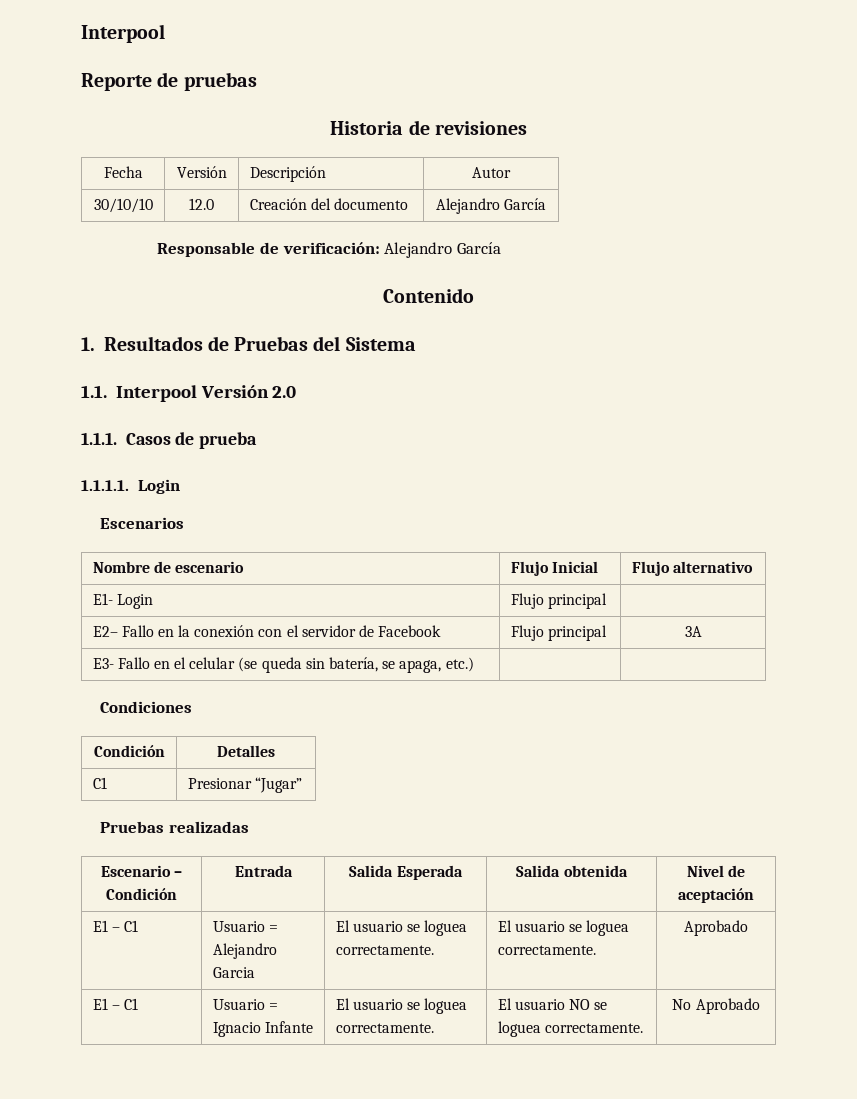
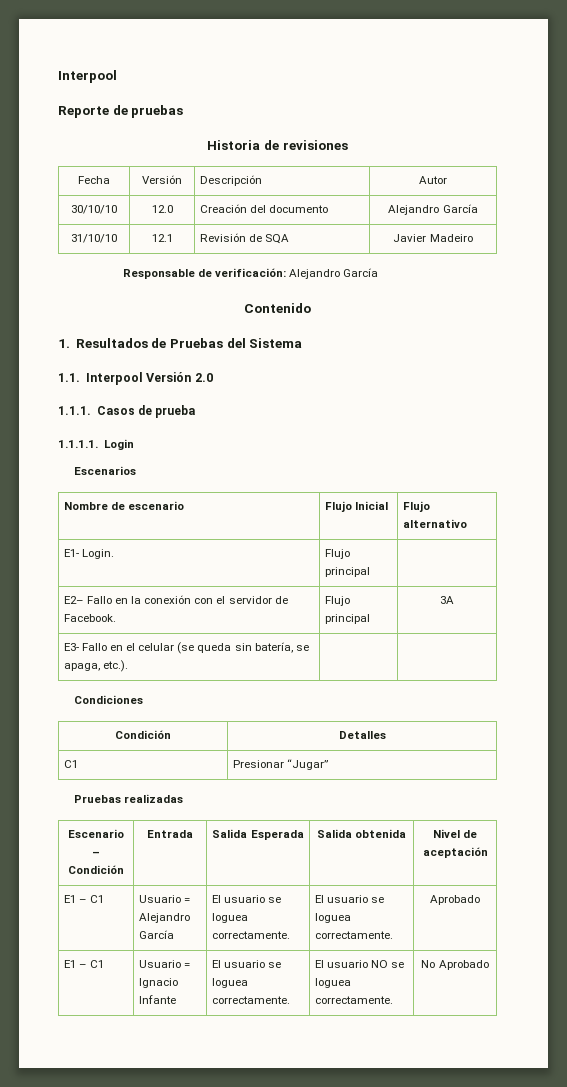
+ 31/10/10 | 12.1 | Revisión de SQA | Javier Madeiro
- E1- Login | Flujo principal |
+ E1- Login. | Flujo principal |
- E2– Fallo en la conexión con el servidor de Facebook | Flujo principal | 3A
+ E2– Fallo en la conexión con el servidor de Facebook. | Flujo principal | 3A
- E3- Fallo en el celular (se queda sin batería, se apaga, etc.) | |
+ E3- Fallo en el celular (se queda sin batería, se apaga, etc.). | |
- E1 – C1 | Usuario = Alejandro Garcia | El usuario se loguea correctamente. | El usuario se loguea correctamente. | Aprobado
+ E1 – C1 | Usuario = Alejandro García | El usuario se loguea correctamente. | El usuario se loguea correctamente. | Aprobado

